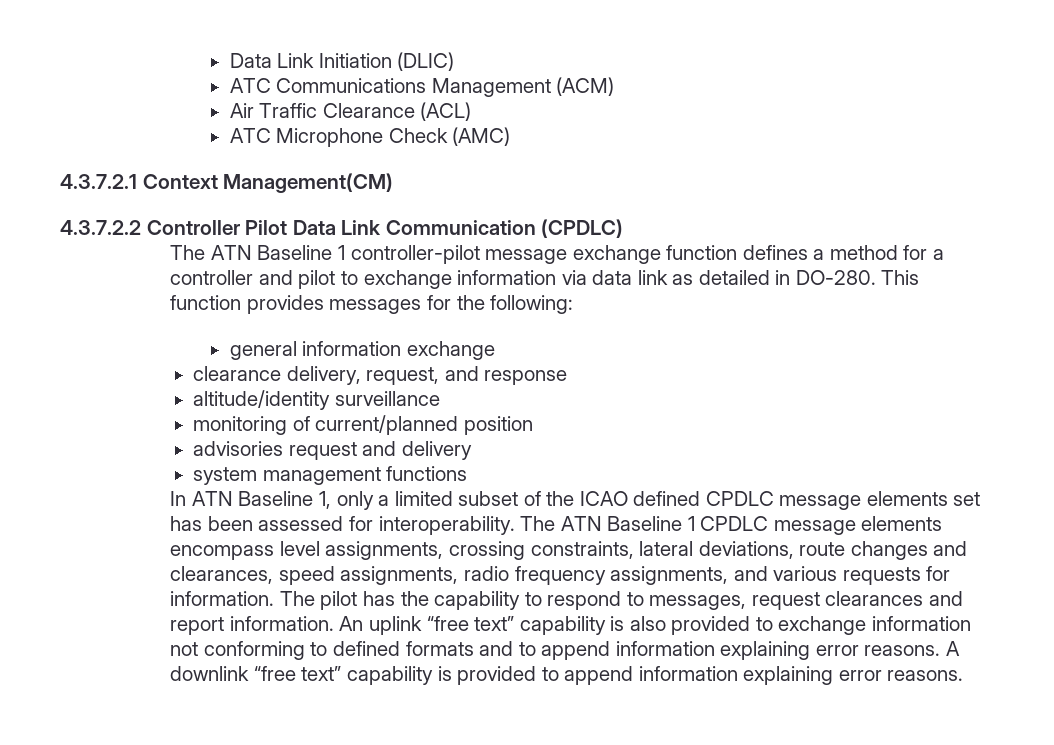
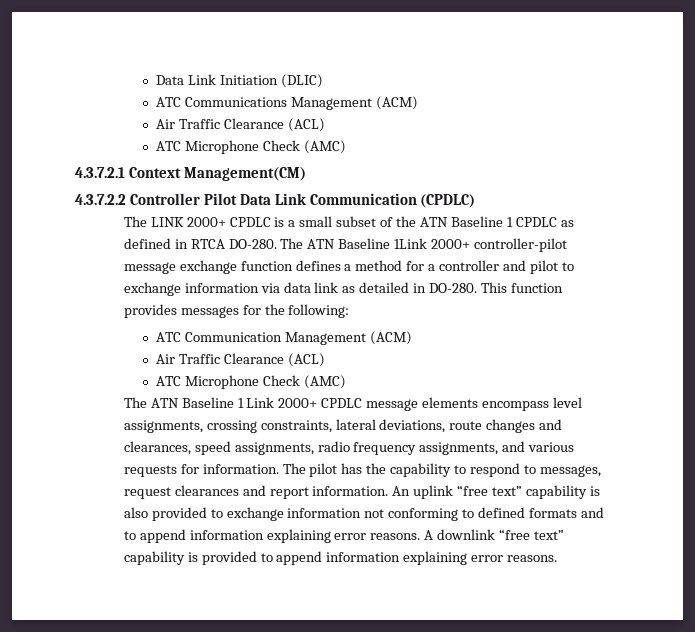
- The ATN Baseline 1 controller-pilot message exchange function defines a method for a controller and pilot to exchange information via data link as detailed in DO-280.
+ The LINK 2000+ CPDLC is a small subset of the ATN Baseline 1 CPDLC as defined in RTCA DO-280. The ATN Baseline 1Link 2000+ controller-pilot message exchange function defines a method for a controller and pilot to exchange information via data link as detailed in DO-280.
- general information exchange
- clearance delivery, request, and response
- altitude/identity surveillance
- monitoring of current/planned position
- advisories request and delivery
- system management functions
- In ATN Baseline 1, only a limited subset of the ICAO defined CPDLC message elements set has been assessed for interoperability. The ATN Baseline 1 CPDLC message elements encompass level assignments, crossing constraints, lateral deviations, route changes and clearances, speed assignments, radio frequency assignments, and various requests for information.
+ ATC Communication Management (ACM)
+ Air Traffic Clearance (ACL)
+ ATC Microphone Check (AMC)
+ The ATN Baseline 1 Link 2000+ CPDLC message elements encompass level assignments, crossing constraints, lateral deviations, route changes and clearances, speed assignments, radio frequency assignments, and various requests for information.

